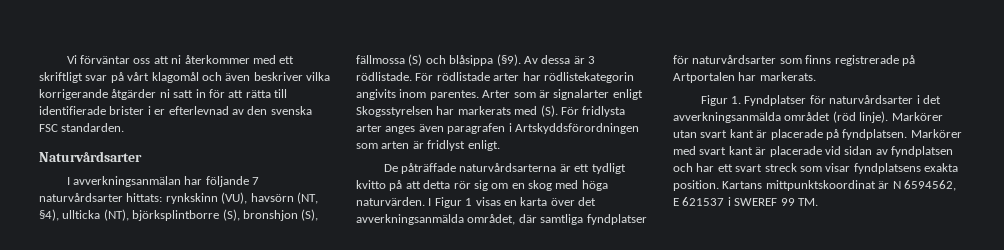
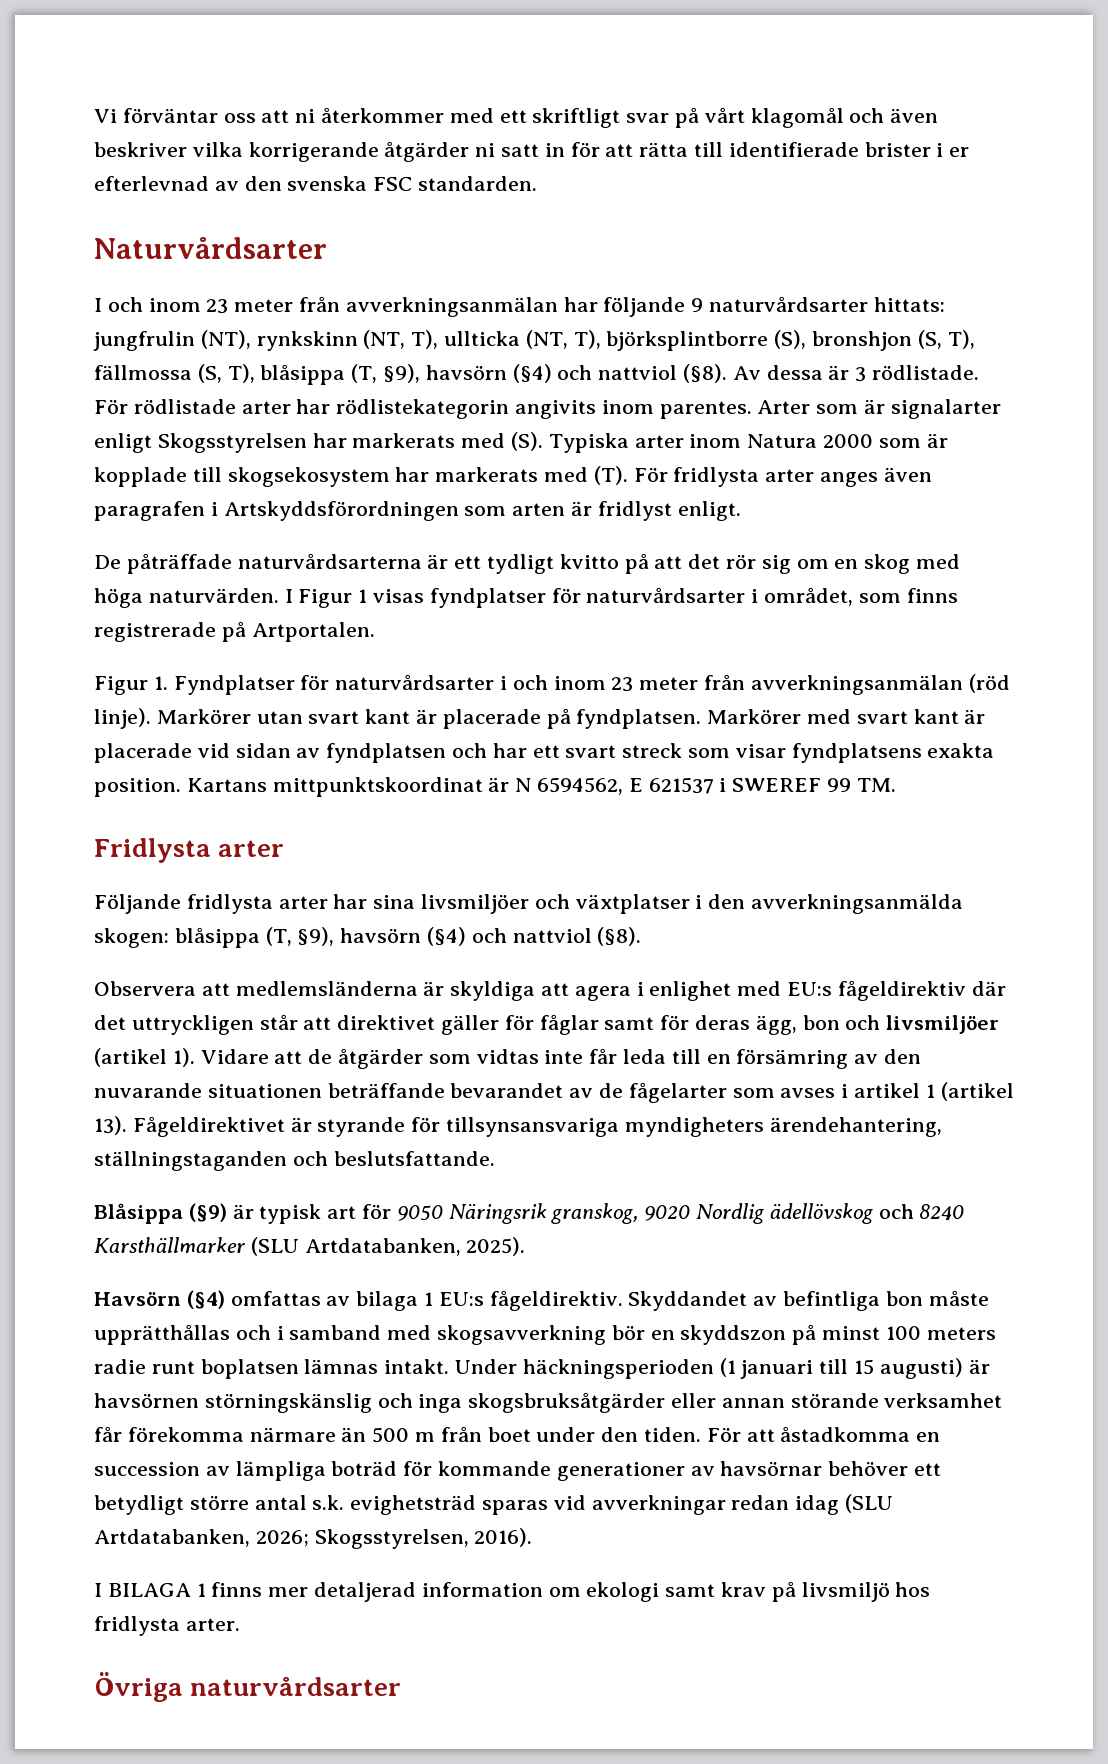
- I avverkningsanmälan har följande 7 naturvårdsarter hittats: rynkskinn (VU), havsörn (NT, §4), ullticka (NT), björksplintborre (S), bronshjon (S), fällmossa (S) och blåsippa (§9).
+ I och inom 23 meter från avverkningsanmälan har följande 9 naturvårdsarter hittats: jungfrulin (NT), rynkskinn (NT, T), ullticka (NT, T), björksplintborre (S), bronshjon (S, T), fällmossa (S, T), blåsippa (T, §9), havsörn (§4) och nattviol (§8).
- Arter som är signalarter enligt Skogsstyrelsen har markerats med (S). För fridlysta arter anges även paragrafen i Artskyddsförordningen som arten är fridlyst enligt.
+ Arter som är signalarter enligt Skogsstyrelsen har markerats med (S). Typiska arter inom Natura 2000 som är kopplade till skogsekosystem har markerats med (T). För fridlysta arter anges även paragrafen i Artskyddsförordningen som arten är fridlyst enligt.
- De påträffade naturvårdsarterna är ett tydligt kvitto på att detta rör sig om en skog med höga naturvärden.
+ De påträffade naturvårdsarterna är ett tydligt kvitto på att det rör sig om en skog med höga naturvärden.
- I Figur 1 visas en karta över det avverkningsanmälda området, där samtliga fyndplatser för naturvårdsarter som finns registrerade på Artportalen har markerats.
+ I Figur 1 visas fyndplatser för naturvårdsarter i området, som finns registrerade på Artportalen.
- Figur 1. Fyndplatser för naturvårdsarter i det avverkningsanmälda området (röd linje).
+ Figur 1. Fyndplatser för naturvårdsarter i och inom 23 meter från avverkningsanmälan (röd linje).
+ Fridlysta arter
+ Följande fridlysta arter har sina livsmiljöer och växtplatser i den avverkningsanmälda skogen: blåsippa (T, §9), havsörn (§4) och nattviol (§8).
+ Observera att medlemsländerna är skyldiga att agera i enlighet med EU:s fågeldirektiv där det uttryckligen står att direktivet gäller för fåglar samt för deras ägg, bon och livsmiljöer (artikel 1). Vidare att de åtgärder som vidtas inte får leda till en försämring av den nuvarande situationen beträffande bevarandet av de fågelarter som avses i artikel 1 (artikel 13). Fågeldirektivet är styrande för tillsynsansvariga myndigheters ärendehantering, ställningstaganden och beslutsfattande.
+ Blåsippa (§9) är typisk art för 9050 Näringsrik granskog, 9020 Nordlig ädellövskog och 8240 Karsthällmarker (SLU Artdatabanken, 2025).
+ Havsörn (§4) omfattas av bilaga 1 EU:s fågeldirektiv. Skyddandet av befintliga bon måste upprätthållas och i samband med skogsavverkning bör en skyddszon på minst 100 meters radie runt boplatsen lämnas intakt. Under häckningsperioden (1 januari till 15 augusti) är havsörnen störningskänslig och inga skogsbruksåtgärder eller annan störande verksamhet får förekomma närmare än 500 m från boet under den tiden. För att åstadkomma en succession av lämpliga boträd för kommande generationer av havsörnar behöver ett betydligt större antal s.k. evighetsträd sparas vid avverkningar redan idag (SLU Artdatabanken, 2026; Skogsstyrelsen, 2016).
+ I BILAGA 1 finns mer detaljerad information om ekologi samt krav på livsmiljö hos fridlysta arter.
+ Övriga naturvårdsarter

